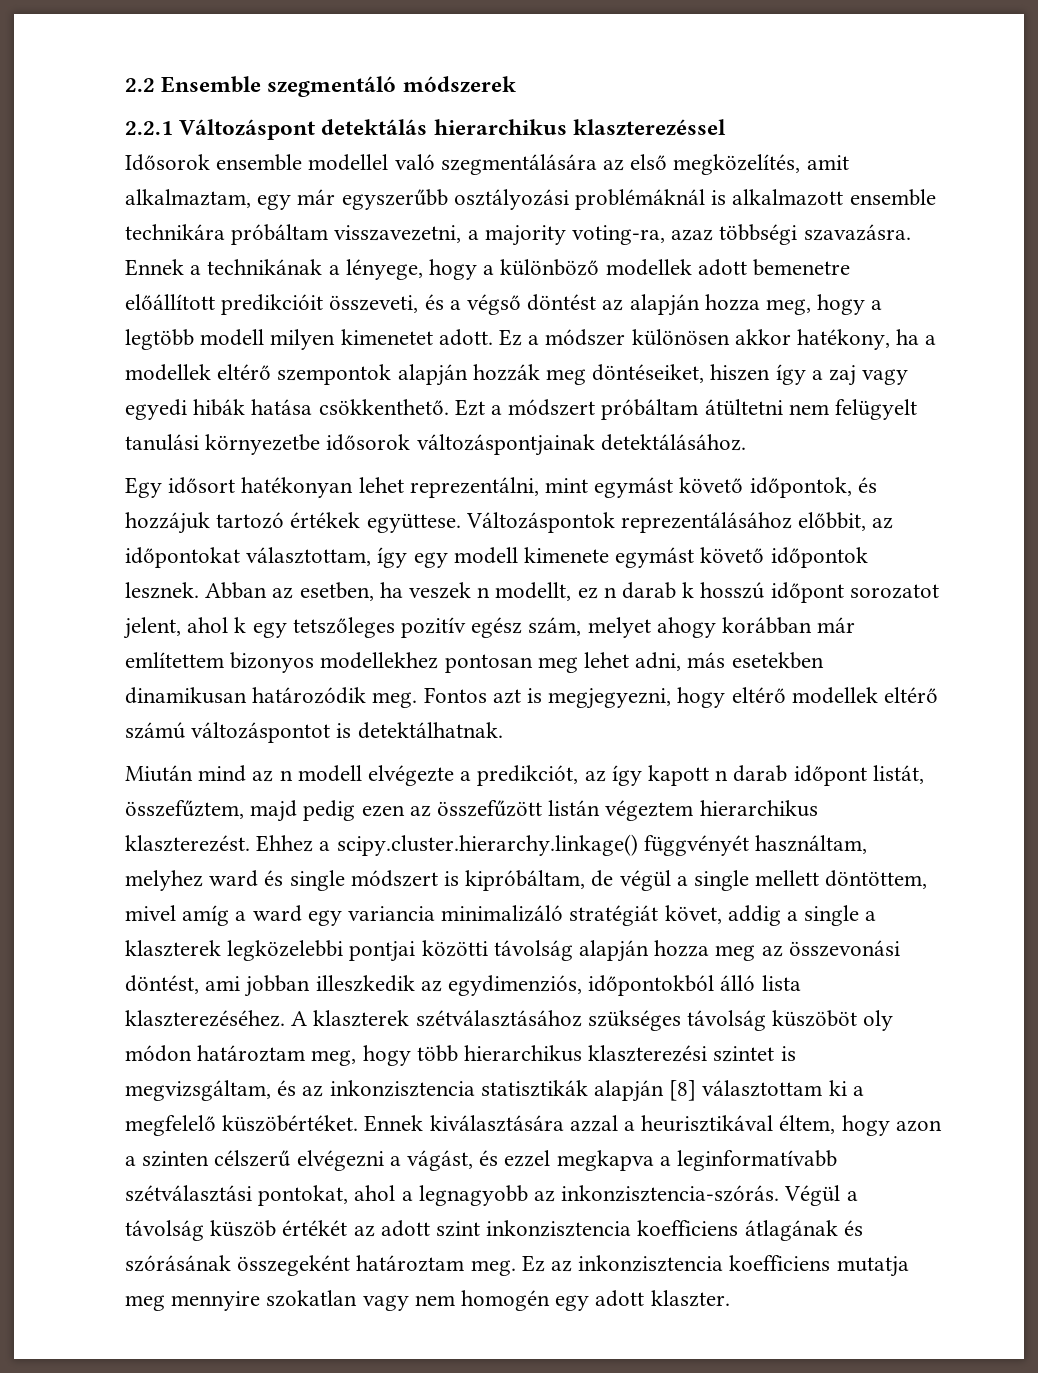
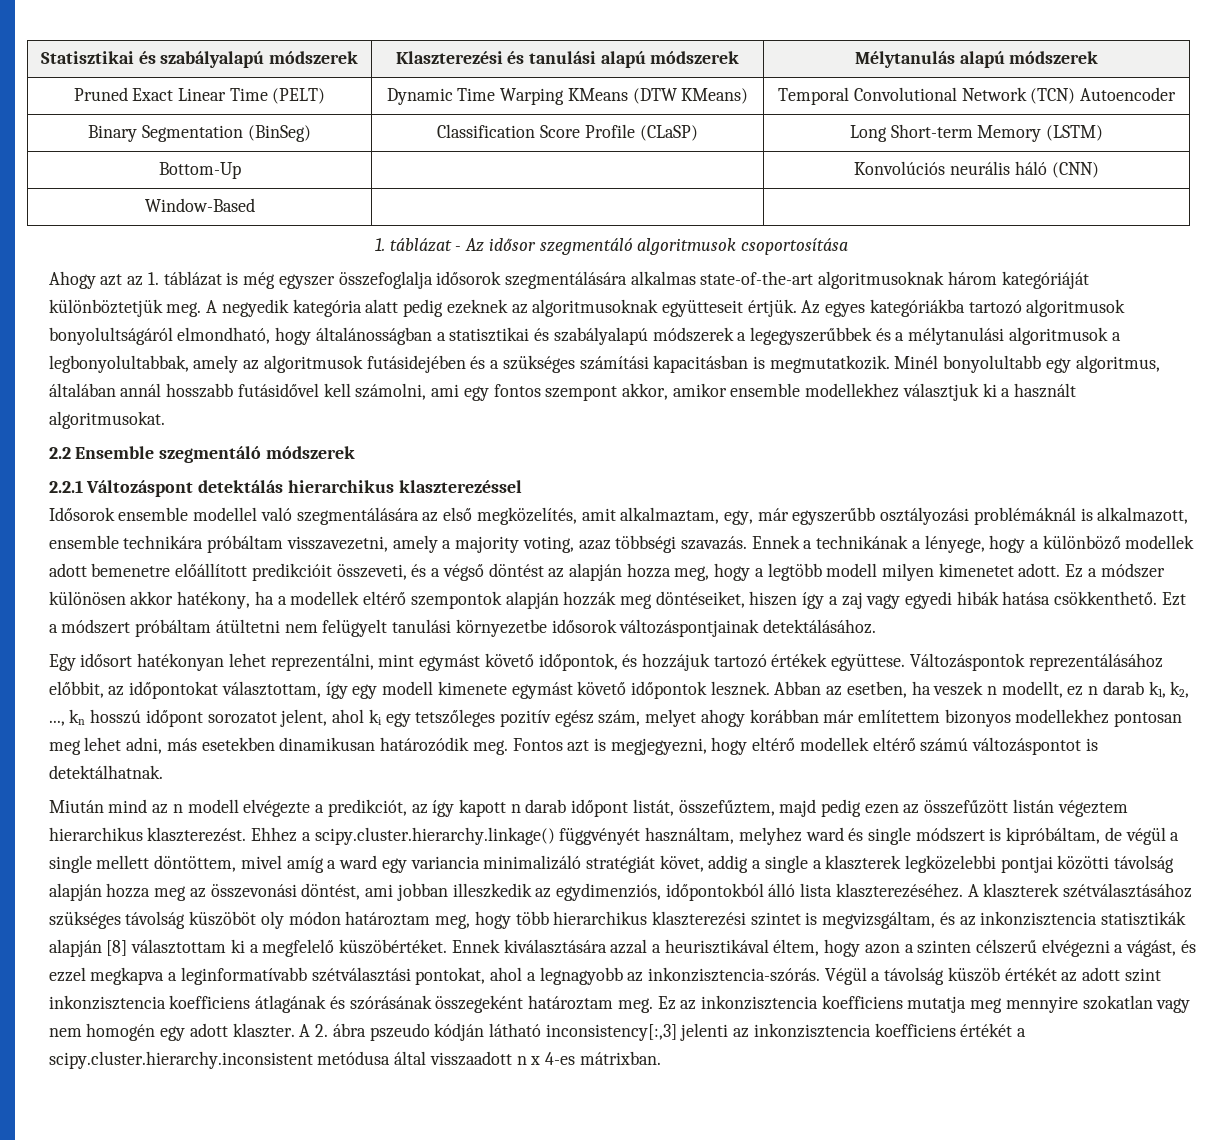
+ Statisztikai és szabályalapú módszerek | Klaszterezési és tanulási alapú módszerek | Mélytanulás alapú módszerek
+ Pruned Exact Linear Time (PELT) | Dynamic Time Warping KMeans (DTW KMeans) | Temporal Convolutional Network (TCN) Autoencoder
+ Binary Segmentation (BinSeg) | Classification Score Profile (CLaSP) | Long Short-term Memory (LSTM)
+ Bottom-Up | | Konvolúciós neurális háló (CNN)
+ Window-Based | |
+ 1. táblázat - Az idősor szegmentáló algoritmusok csoportosítása
+ Ahogy azt az 1. táblázat is még egyszer összefoglalja idősorok szegmentálására alkalmas state-of-the-art algoritmusoknak három kategóriáját különböztetjük meg. A negyedik kategória alatt pedig ezeknek az algoritmusoknak együtteseit értjük. Az egyes kategóriákba tartozó algoritmusok bonyolultságáról elmondható, hogy általánosságban a statisztikai és szabályalapú módszerek a legegyszerűbbek és a mélytanulási algoritmusok a legbonyolultabbak, amely az algoritmusok futásidejében és a szükséges számítási kapacitásban is megmutatkozik. Minél bonyolultabb egy algoritmus, általában annál hosszabb futásidővel kell számolni, ami egy fontos szempont akkor, amikor ensemble modellekhez választjuk ki a használt algoritmusokat.
- Idősorok ensemble modellel való szegmentálására az első megközelítés, amit alkalmaztam, egy már egyszerűbb osztályozási problémáknál is alkalmazott ensemble technikára próbáltam visszavezetni, a majority voting-ra, azaz többségi szavazásra.
+ Idősorok ensemble modellel való szegmentálására az első megközelítés, amit alkalmaztam, egy, már egyszerűbb osztályozási problémáknál is alkalmazott, ensemble technikára próbáltam visszavezetni, amely a majority voting, azaz többségi szavazás.
- Abban az esetben, ha veszek n modellt, ez n darab k hosszú időpont sorozatot jelent, ahol k egy tetszőleges pozitív egész szám, melyet ahogy korábban már említettem bizonyos modellekhez pontosan meg lehet adni, más esetekben dinamikusan határozódik meg.
+ Abban az esetben, ha veszek n modellt, ez n darab k1, k2, ..., kn hosszú időpont sorozatot jelent, ahol ki egy tetszőleges pozitív egész szám, melyet ahogy korábban már említettem bizonyos modellekhez pontosan meg lehet adni, más esetekben dinamikusan határozódik meg.
+ A 2. ábra pszeudo kódján látható inconsistency[:,3] jelenti az inkonzisztencia koefficiens értékét a scipy.cluster.hierarchy.inconsistent metódusa által visszaadott n x 4-es mátrixban.

